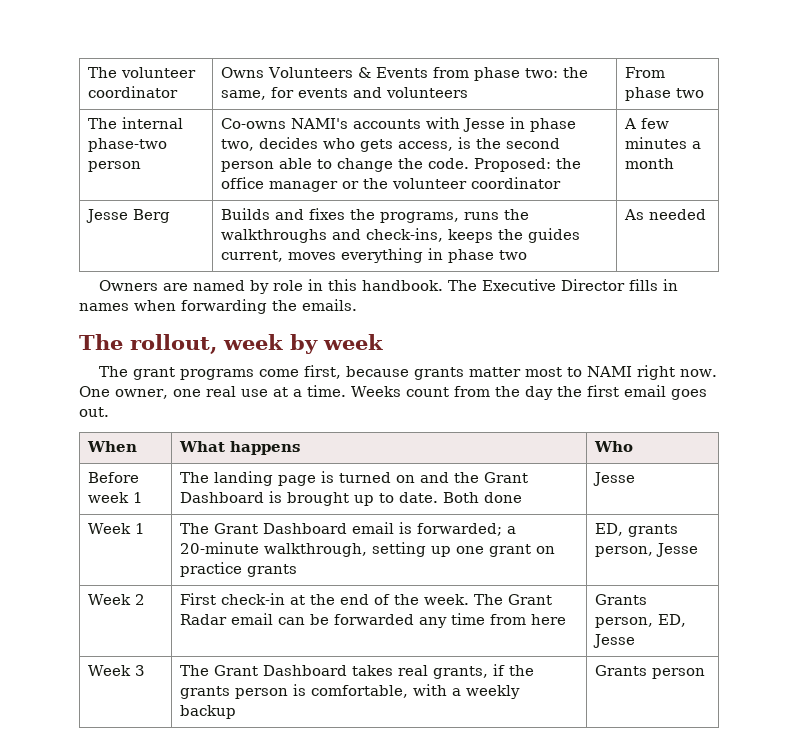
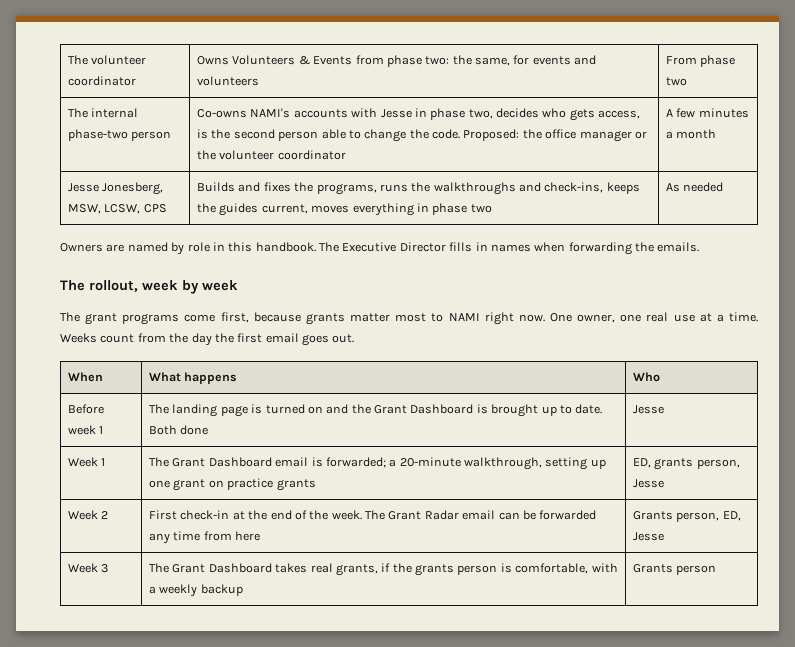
- Jesse Berg | Builds and fixes the programs, runs the walkthroughs and check-ins, keeps the guides current, moves everything in phase two | As needed
+ Jesse Jonesberg, MSW, LCSW, CPS | Builds and fixes the programs, runs the walkthroughs and check-ins, keeps the guides current, moves everything in phase two | As needed

